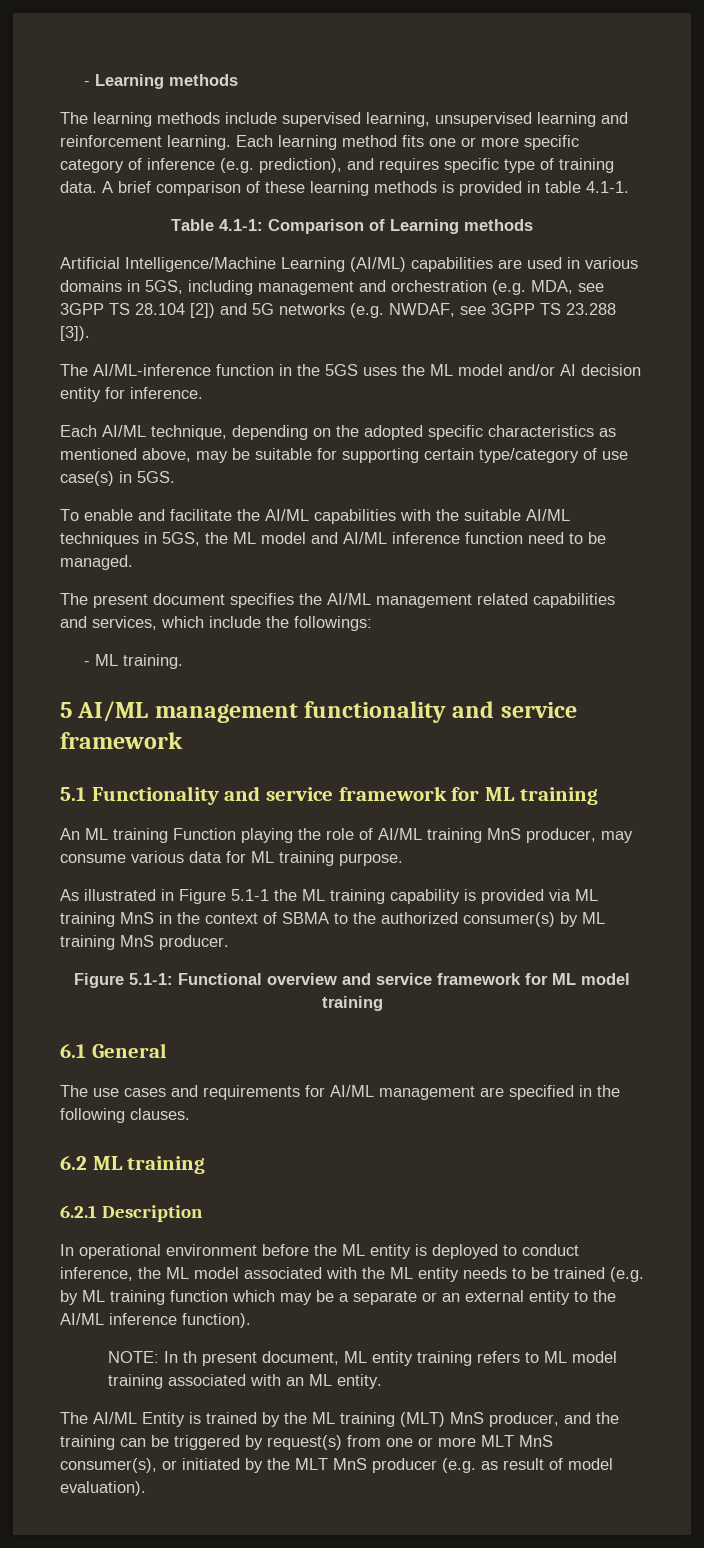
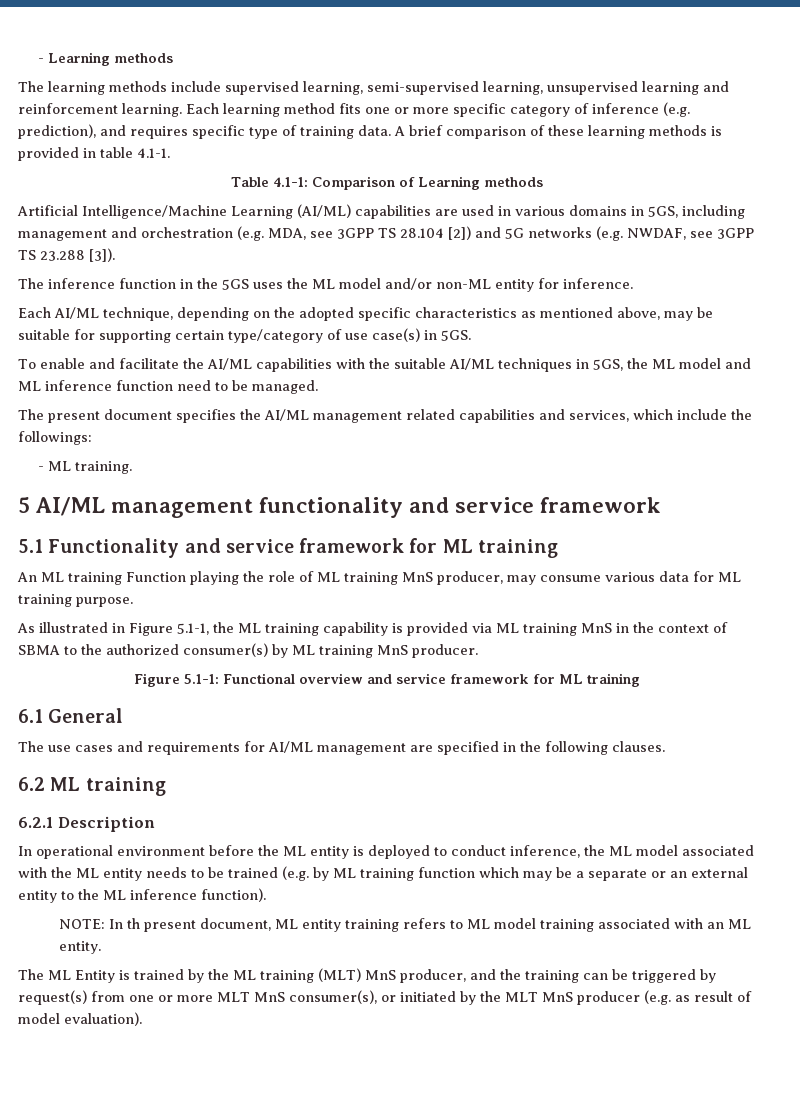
- The learning methods include supervised learning, unsupervised learning and reinforcement learning.
+ The learning methods include supervised learning, semi-supervised learning, unsupervised learning and reinforcement learning.
- The AI/ML-inference function in the 5GS uses the ML model and/or AI decision entity for inference.
+ The inference function in the 5GS uses the ML model and/or non-ML entity for inference.
- To enable and facilitate the AI/ML capabilities with the suitable AI/ML techniques in 5GS, the ML model and AI/ML inference function need to be managed.
+ To enable and facilitate the AI/ML capabilities with the suitable AI/ML techniques in 5GS, the ML model and ML inference function need to be managed.
- An ML training Function playing the role of AI/ML training MnS producer, may consume various data for ML training purpose.
+ An ML training Function playing the role of ML training MnS producer, may consume various data for ML training purpose.
- As illustrated in Figure 5.1-1 the ML training capability is provided via ML training MnS in the context of SBMA to the authorized consumer(s) by ML training MnS producer.
+ As illustrated in Figure 5.1-1, the ML training capability is provided via ML training MnS in the context of SBMA to the authorized consumer(s) by ML training MnS producer.
- Figure 5.1-1: Functional overview and service framework for ML model training
+ Figure 5.1-1: Functional overview and service framework for ML training
- In operational environment before the ML entity is deployed to conduct inference, the ML model associated with the ML entity needs to be trained (e.g. by ML training function which may be a separate or an external entity to the AI/ML inference function).
+ In operational environment before the ML entity is deployed to conduct inference, the ML model associated with the ML entity needs to be trained (e.g. by ML training function which may be a separate or an external entity to the ML inference function).
- The AI/ML Entity is trained by the ML training (MLT) MnS producer, and the training can be triggered by request(s) from one or more MLT MnS consumer(s), or initiated by the MLT MnS producer (e.g. as result of model evaluation).
+ The ML Entity is trained by the ML training (MLT) MnS producer, and the training can be triggered by request(s) from one or more MLT MnS consumer(s), or initiated by the MLT MnS producer (e.g. as result of model evaluation).

